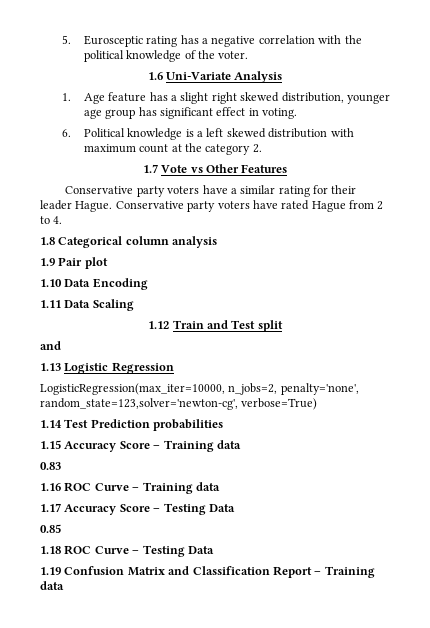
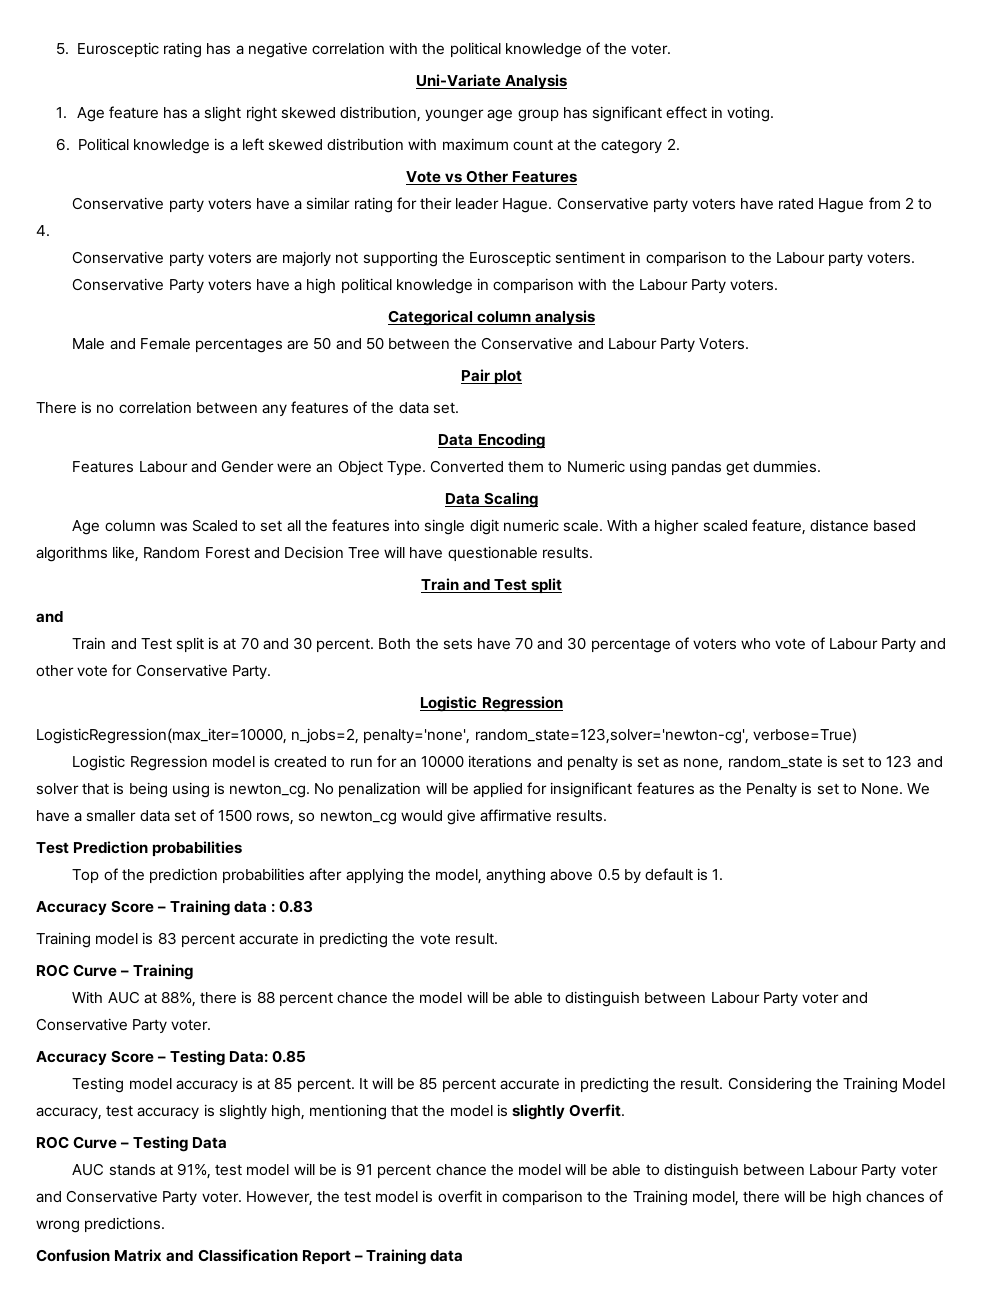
- 1.6 Uni-Variate Analysis
+ Uni-Variate Analysis
- 1.7 Vote vs Other Features
+ Vote vs Other Features
- 1.8 Categorical column analysis
- 1.9 Pair plot
- 1.10 Data Encoding
- 1.11 Data Scaling
- 1.12 Train and Test split
+ Conservative party voters are majorly not supporting the Eurosceptic sentiment in comparison to the Labour party voters.
+ Conservative Party voters have a high political knowledge in comparison with the Labour Party voters.
+ Categorical column analysis
+ Male and Female percentages are 50 and 50 between the Conservative and Labour Party Voters.
+ Pair plot
+ There is no correlation between any features of the data set.
+ Data Encoding
+ Features Labour and Gender were an Object Type. Converted them to Numeric using pandas get dummies.
+ Data Scaling
+ Age column was Scaled to set all the features into single digit numeric scale. With a higher scaled feature, distance based algorithms like, Random Forest and Decision Tree will have questionable results.
+ Train and Test split
- 1.13 Logistic Regression
+ Train and Test split is at 70 and 30 percent. Both the sets have 70 and 30 percentage of voters who vote of Labour Party and other vote for Conservative Party.
+ Logistic Regression
- 1.14 Test Prediction probabilities
- 1.15 Accuracy Score – Training data
- 0.83
+ Logistic Regression model is created to run for an 10000 iterations and penalty is set as none, random_state is set to 123 and solver that is being using is newton_cg. No penalization will be applied for insignificant features as the Penalty is set to None. We have a smaller data set of 1500 rows, so newton_cg would give affirmative results.
+ Test Prediction probabilities
+ Top of the prediction probabilities after applying the model, anything above 0.5 by default is 1.
+ Accuracy Score – Training data : 0.83
- 1.16 ROC Curve – Training data
- 1.17 Accuracy Score – Testing Data
- 0.85
+ Training model is 83 percent accurate in predicting the vote result.
+ ROC Curve – Training
+ With AUC at 88%, there is 88 percent chance the model will be able to distinguish between Labour Party voter and Conservative Party voter.
+ Accuracy Score – Testing Data: 0.85
- 1.18 ROC Curve – Testing Data
+ Testing model accuracy is at 85 percent. It will be 85 percent accurate in predicting the result. Considering the Training Model accuracy, test accuracy is slightly high, mentioning that the model is slightly Overfit.
+ ROC Curve – Testing Data
- 1.19 Confusion Matrix and Classification Report – Training data
+ AUC stands at 91%, test model will be is 91 percent chance the model will be able to distinguish between Labour Party voter and Conservative Party voter. However, the test model is overfit in comparison to the Training model, there will be high chances of wrong predictions.
+ Confusion Matrix and Classification Report – Training data

